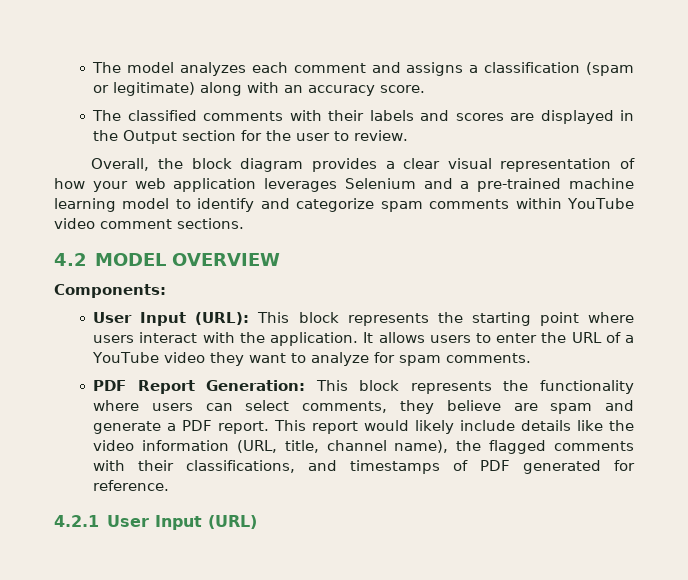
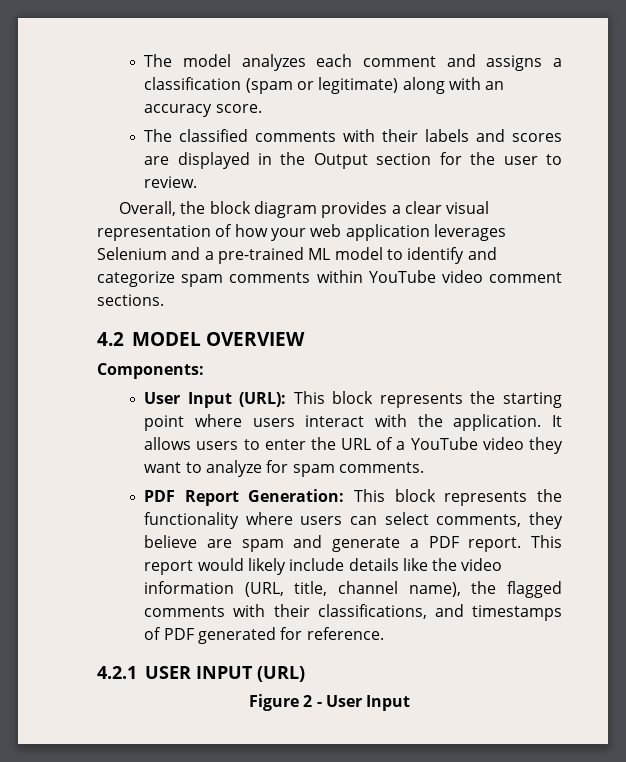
- Overall, the block diagram provides a clear visual representation of how your web application leverages Selenium and a pre-trained machine learning model to identify and categorize spam comments within YouTube video comment sections.
+ Overall, the block diagram provides a clear visual representation of how your web application leverages Selenium and a pre-trained ML model to identify and categorize spam comments within YouTube video comment sections.
- 4.2.1 User Input (URL)
+ 4.2.1 USER INPUT (URL)
+ Figure 2 - User Input

